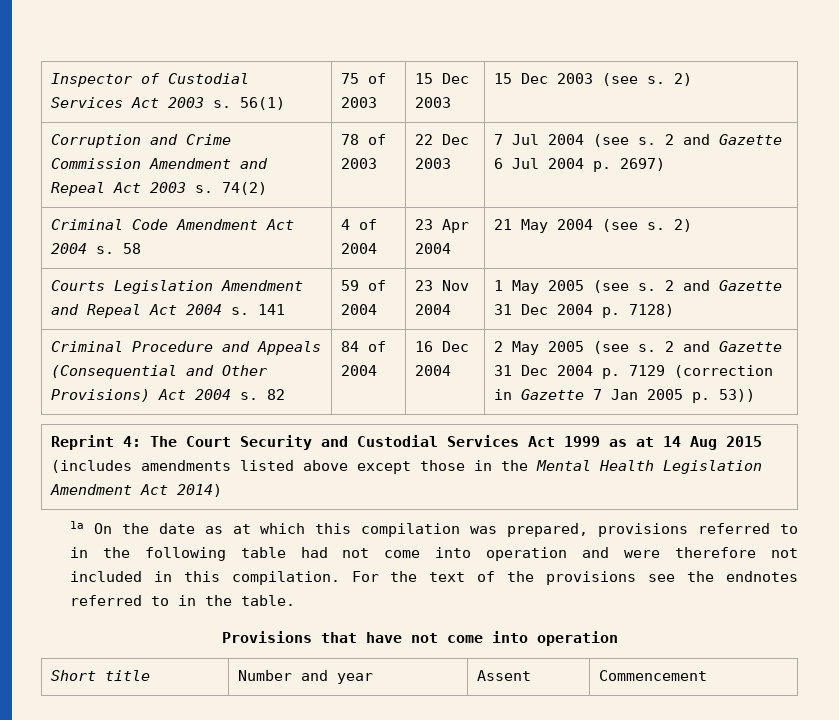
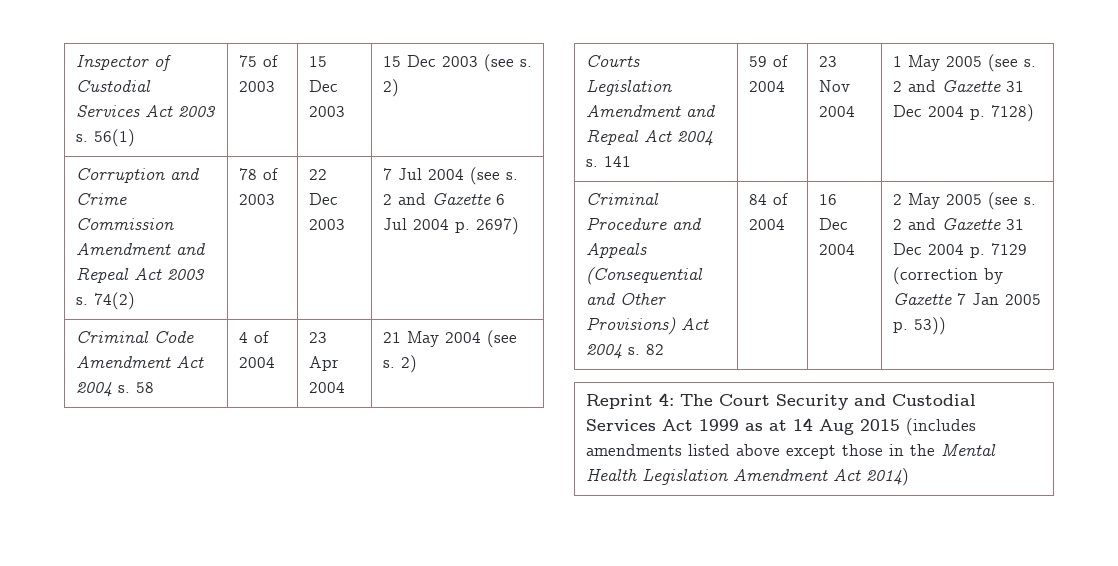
- Criminal Procedure and Appeals (Consequential and Other Provisions) Act 2004 s. 82 | 84 of 2004 | 16 Dec 2004 | 2 May 2005 (see s. 2 and Gazette 31 Dec 2004 p. 7129 (correction in Gazette 7 Jan 2005 p. 53))
+ Criminal Procedure and Appeals (Consequential and Other Provisions) Act 2004 s. 82 | 84 of 2004 | 16 Dec 2004 | 2 May 2005 (see s. 2 and Gazette 31 Dec 2004 p. 7129 (correction by Gazette 7 Jan 2005 p. 53))
- 1a On the date as at which this compilation was prepared, provisions referred to in the following table had not come into operation and were therefore not included in this compilation. For the text of the provisions see the endnotes referred to in the table.
- Provisions that have not come into operation
- Short title | Number and year | Assent | Commencement

